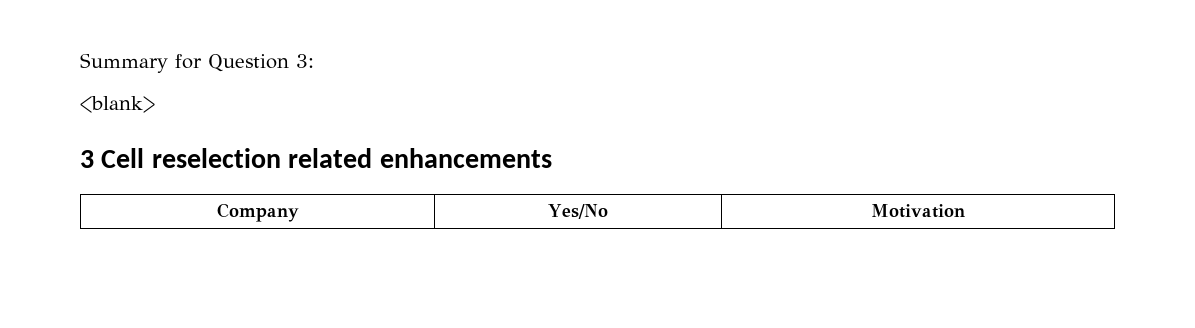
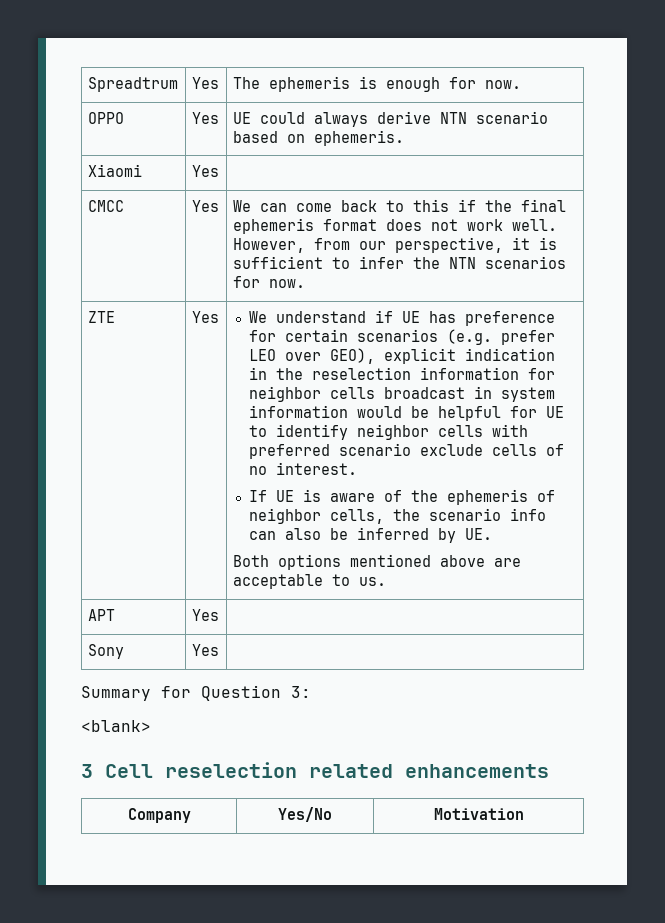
+ Spreadtrum | Yes | The ephemeris is enough for now.
+ OPPO | Yes | UE could always derive NTN scenario based on ephemeris.
+ Xiaomi | Yes |
+ CMCC | Yes | We can come back to this if the final ephemeris format does not work well. However, from our perspective, it is sufficient to infer the NTN scenarios for now.
+ ZTE | Yes | We understand if UE has preference for certain scenarios (e.g. prefer LEO over GEO), explicit indication in the reselection information for neighbor cells broadcast in system information would be helpful for UE to identify neighbor cells with preferred scenario exclude cells of no interest.
+ If UE is aware of the ephemeris of neighbor cells, the scenario info can also be inferred by UE.
+ Both options mentioned above are acceptable to us.
+ APT | Yes |
+ Sony | Yes |

